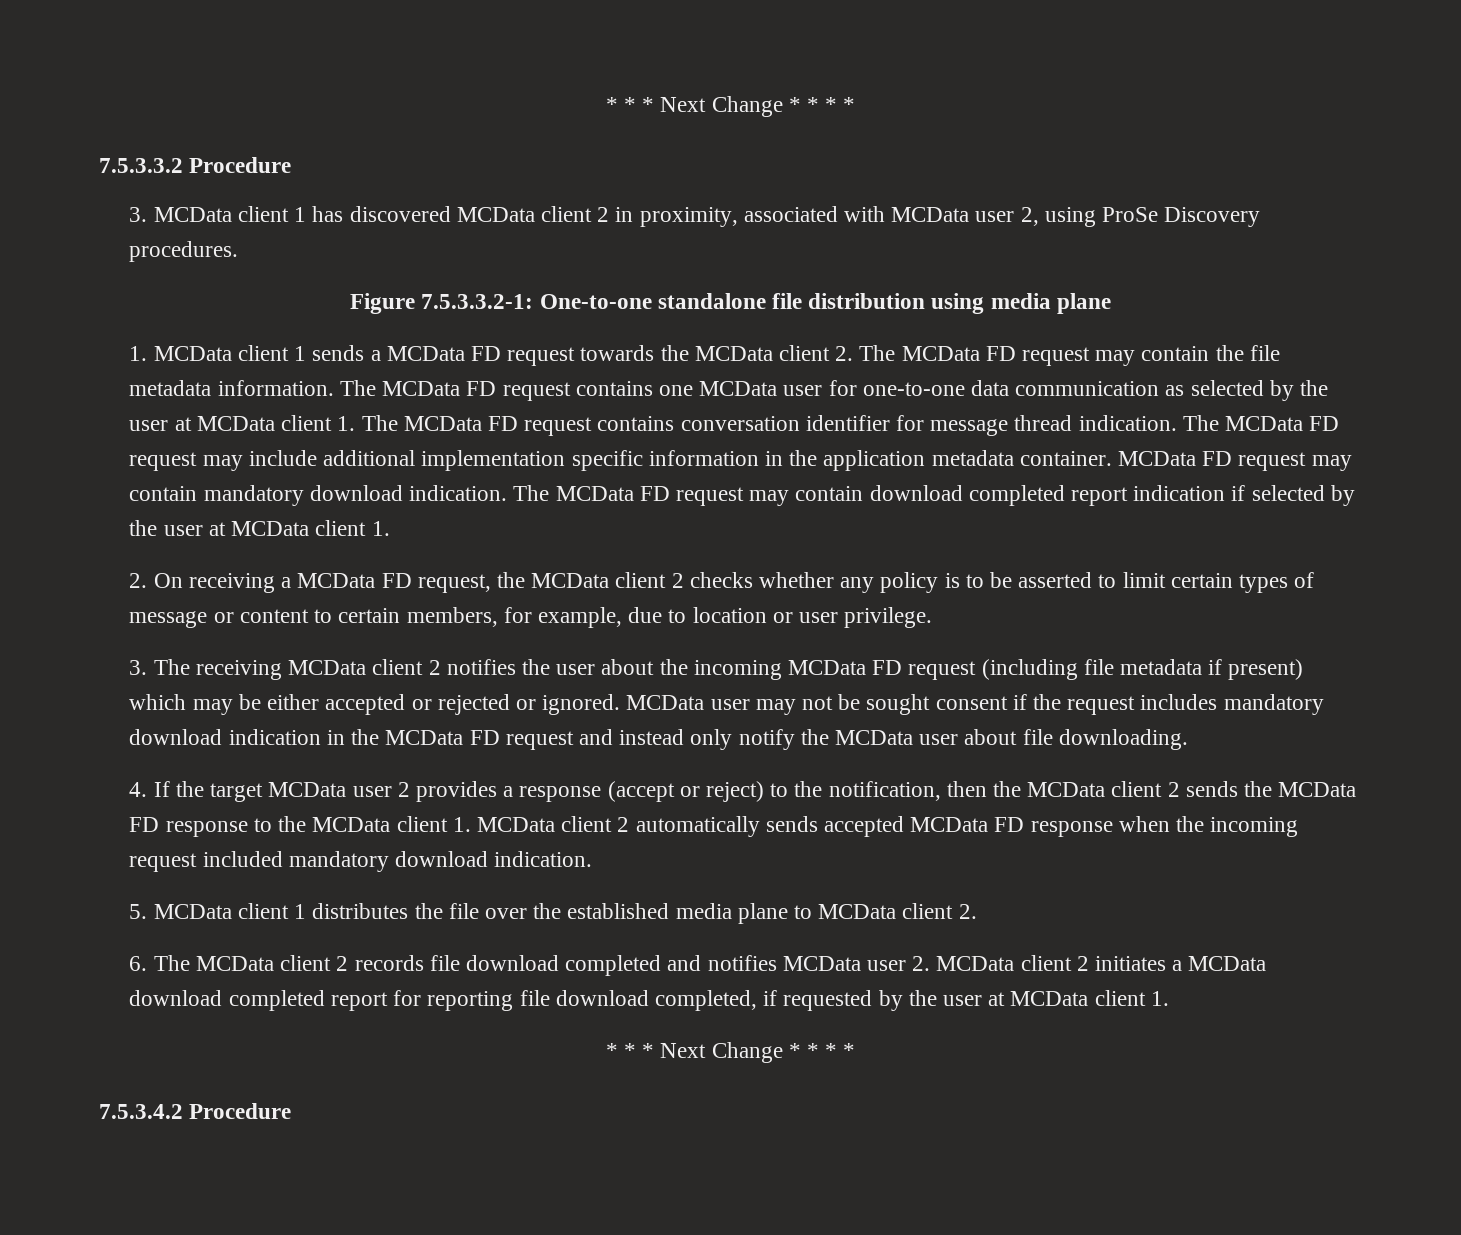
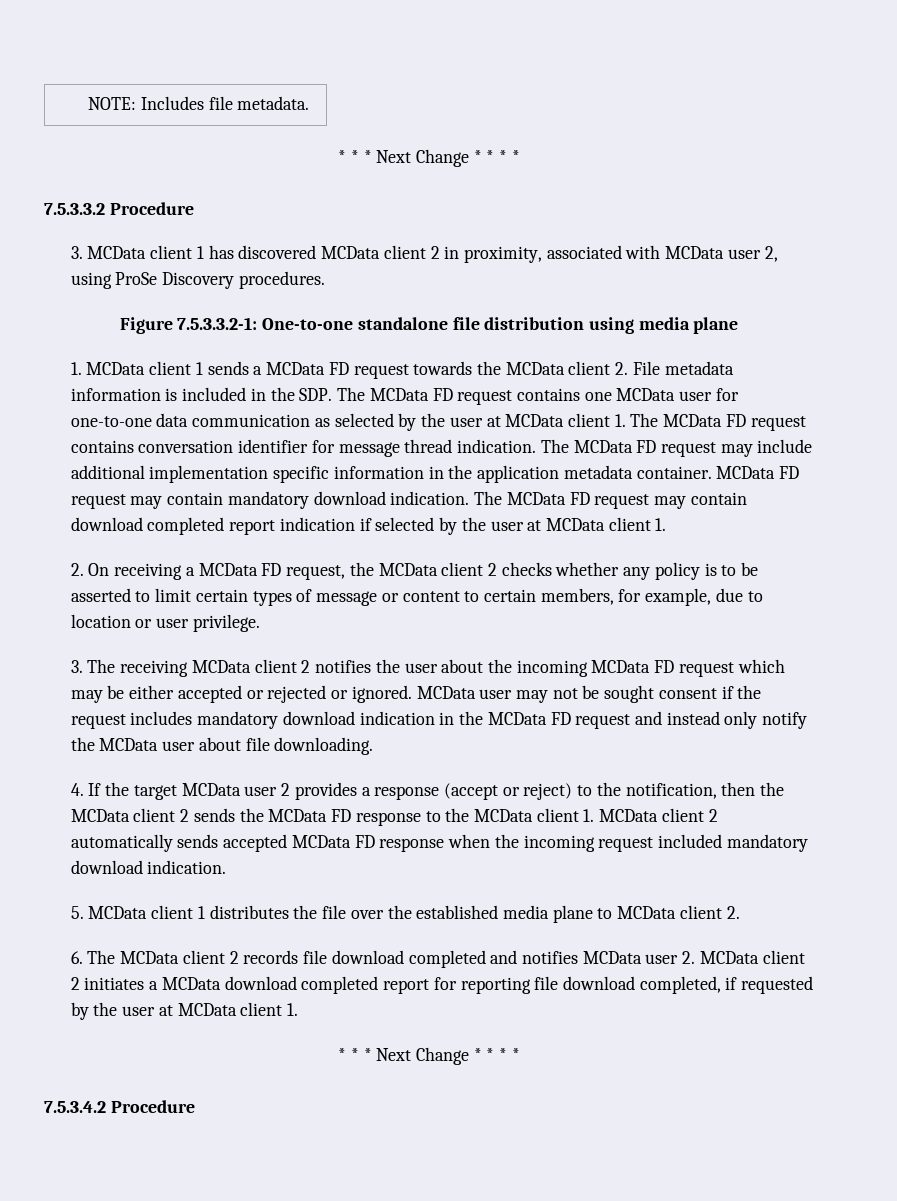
+ NOTE: Includes file metadata.
- 1. MCData client 1 sends a MCData FD request towards the MCData client 2. The MCData FD request may contain the file metadata information. The MCData FD request contains one MCData user for one-to-one data communication as selected by the user at MCData client 1. The MCData FD request contains conversation identifier for message thread indication.
+ 1. MCData client 1 sends a MCData FD request towards the MCData client 2. File metadata information is included in the SDP. The MCData FD request contains one MCData user for one-to-one data communication as selected by the user at MCData client 1. The MCData FD request contains conversation identifier for message thread indication.
- 3. The receiving MCData client 2 notifies the user about the incoming MCData FD request (including file metadata if present) which may be either accepted or rejected or ignored.
+ 3. The receiving MCData client 2 notifies the user about the incoming MCData FD request which may be either accepted or rejected or ignored.

